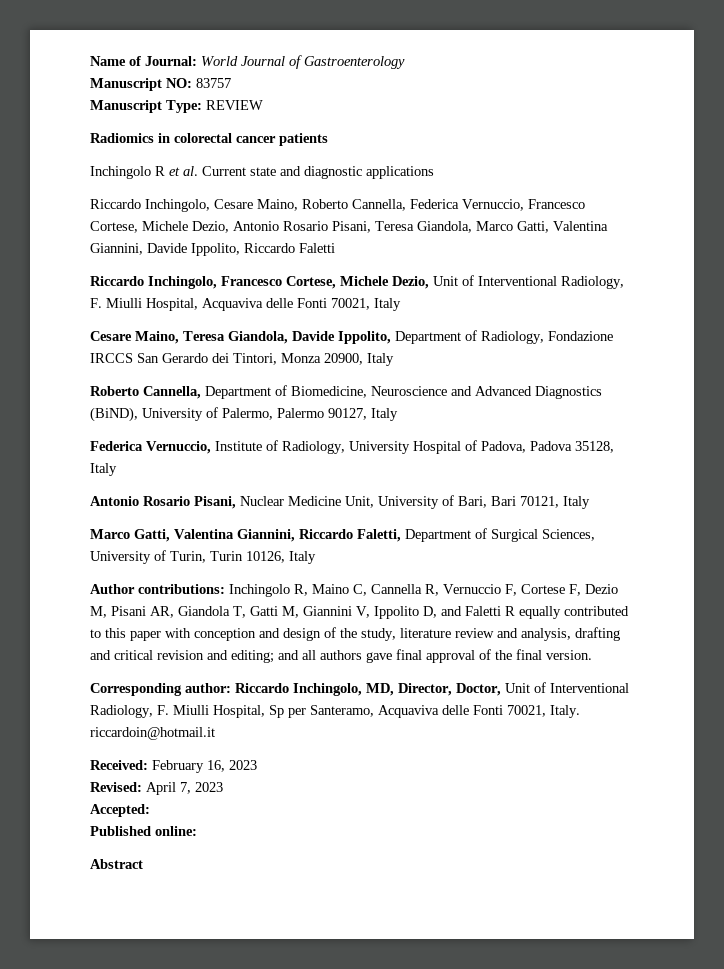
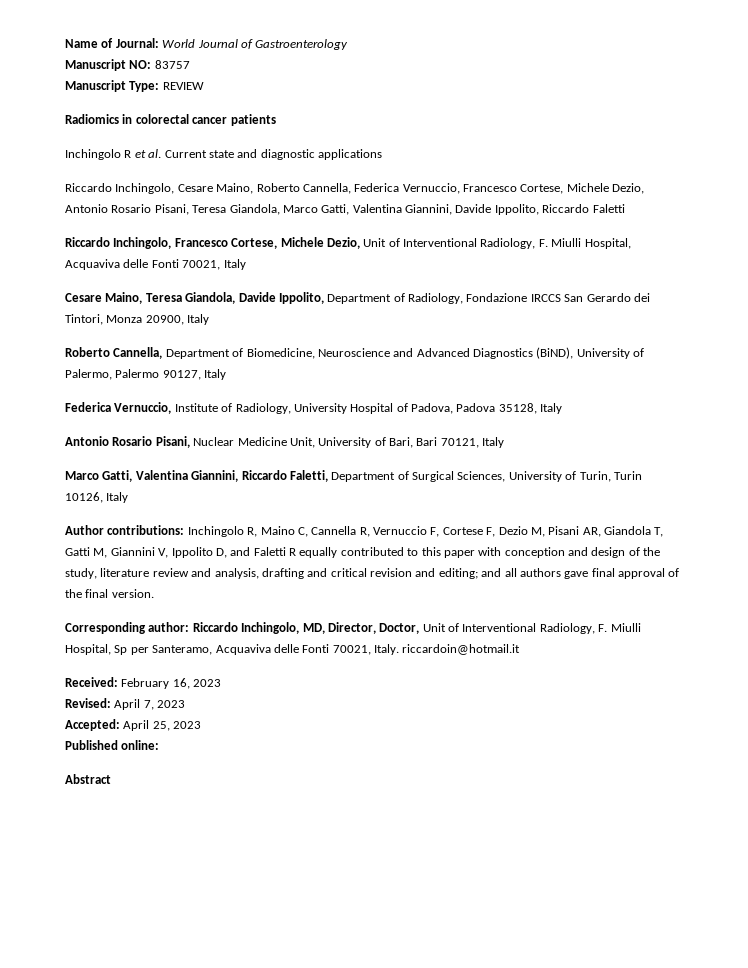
- Accepted:
+ Accepted: April 25, 2023

